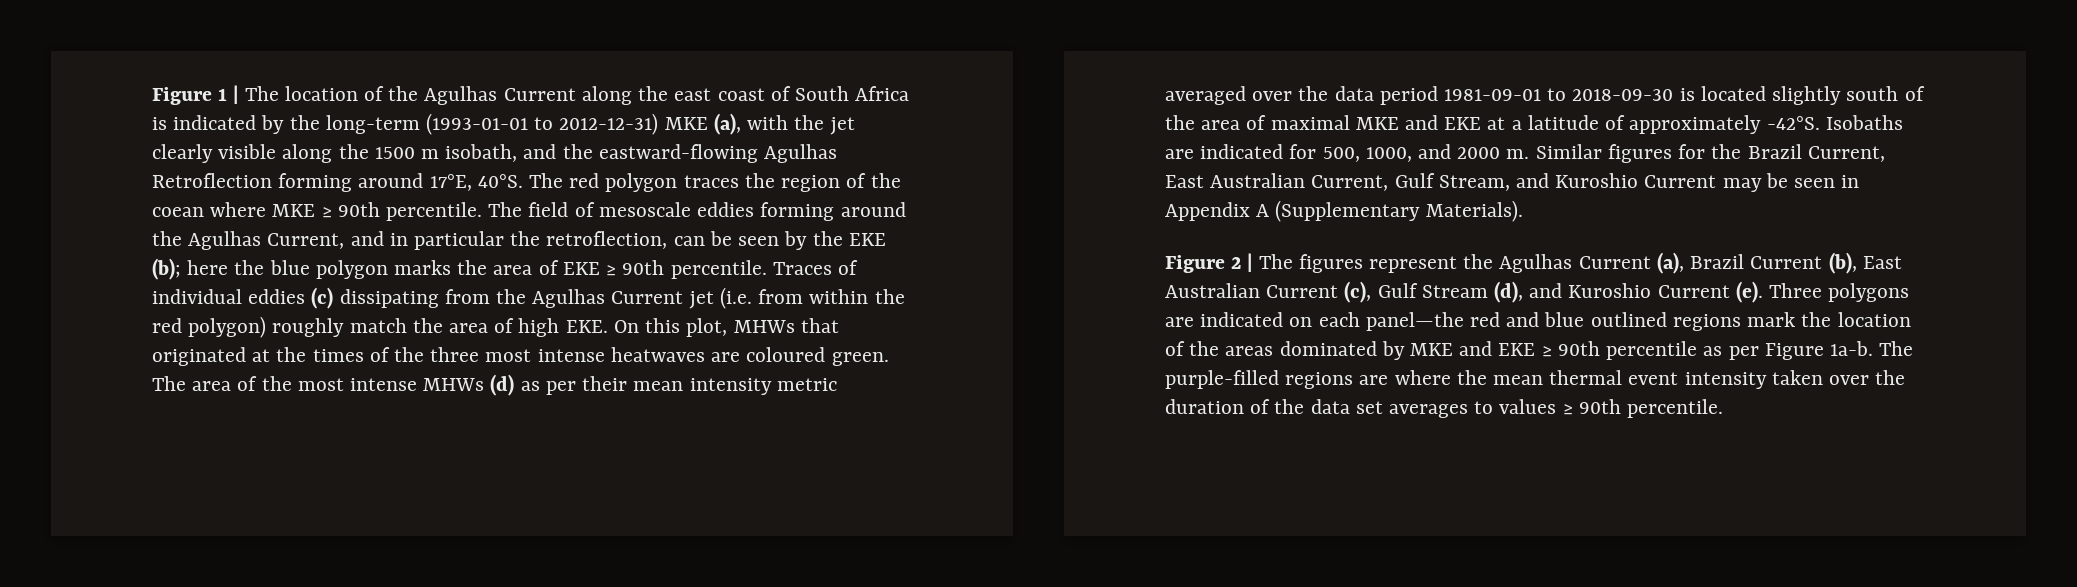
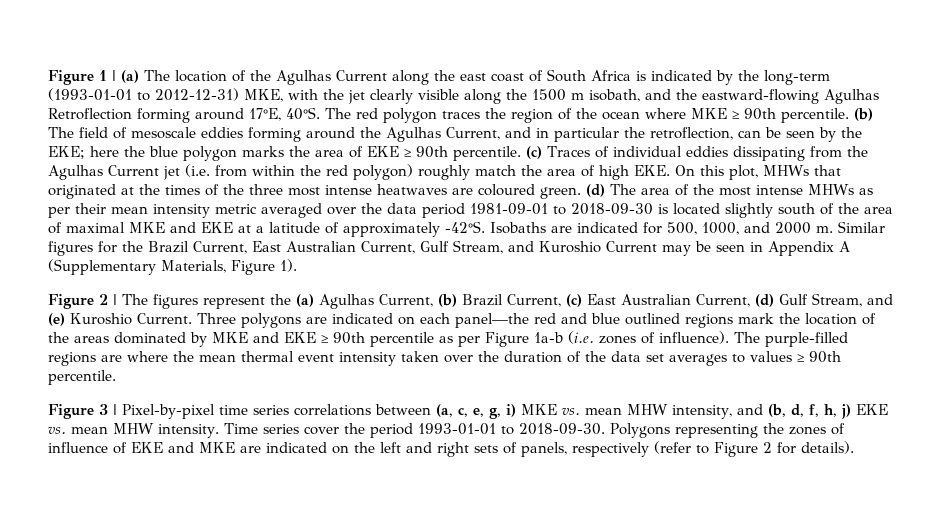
- Figure 1 | The location of the Agulhas Current along the east coast of South Africa is indicated by the long-term (1993-01-01 to 2012-12-31) MKE (a), with the jet clearly visible along the 1500 m isobath, and the eastward-flowing Agulhas Retroflection forming around 17°E, 40°S.
+ Figure 1 | (a) The location of the Agulhas Current along the east coast of South Africa is indicated by the long-term (1993-01-01 to 2012-12-31) MKE, with the jet clearly visible along the 1500 m isobath, and the eastward-flowing Agulhas Retroflection forming around 17°E, 40°S.
- The red polygon traces the region of the coean where MKE ≥ 90th percentile.
+ The red polygon traces the region of the ocean where MKE ≥ 90th percentile.
- The field of mesoscale eddies forming around the Agulhas Current, and in particular the retroflection, can be seen by the EKE (b); here the blue polygon marks the area of EKE ≥ 90th percentile.
+ (b) The field of mesoscale eddies forming around the Agulhas Current, and in particular the retroflection, can be seen by the EKE; here the blue polygon marks the area of EKE ≥ 90th percentile.
- Traces of individual eddies (c) dissipating from the Agulhas Current jet (i.e. from within the red polygon) roughly match the area of high EKE. On this plot, MHWs that originated at the times of the three most intense heatwaves are coloured green.
+ (c) Traces of individual eddies dissipating from the Agulhas Current jet (i.e. from within the red polygon) roughly match the area of high EKE. On this plot, MHWs that originated at the times of the three most intense heatwaves are coloured green.
- The area of the most intense MHWs (d) as per their mean intensity metric averaged over the data period 1981-09-01 to 2018-09-30 is located slightly south of the area of maximal MKE and EKE at a latitude of approximately -42°S.
+ (d) The area of the most intense MHWs as per their mean intensity metric averaged over the data period 1981-09-01 to 2018-09-30 is located slightly south of the area of maximal MKE and EKE at a latitude of approximately -42°S.
- Similar figures for the Brazil Current, East Australian Current, Gulf Stream, and Kuroshio Current may be seen in Appendix A (Supplementary Materials).
+ Similar figures for the Brazil Current, East Australian Current, Gulf Stream, and Kuroshio Current may be seen in Appendix A (Supplementary Materials, Figure 1).
- Figure 2 | The figures represent the Agulhas Current (a), Brazil Current (b), East Australian Current (c), Gulf Stream (d), and Kuroshio Current (e).
+ Figure 2 | The figures represent the (a) Agulhas Current, (b) Brazil Current, (c) East Australian Current, (d) Gulf Stream, and (e) Kuroshio Current.
- Three polygons are indicated on each panel—the red and blue outlined regions mark the location of the areas dominated by MKE and EKE ≥ 90th percentile as per Figure 1a-b.
+ Three polygons are indicated on each panel—the red and blue outlined regions mark the location of the areas dominated by MKE and EKE ≥ 90th percentile as per Figure 1a-b (i.e. zones of influence).
+ Figure 3 | Pixel-by-pixel time series correlations between (a, c, e, g, i) MKE vs. mean MHW intensity, and (b, d, f, h, j) EKE vs. mean MHW intensity. Time series cover the period 1993-01-01 to 2018-09-30. Polygons representing the zones of influence of EKE and MKE are indicated on the left and right sets of panels, respectively (refer to Figure 2 for details).

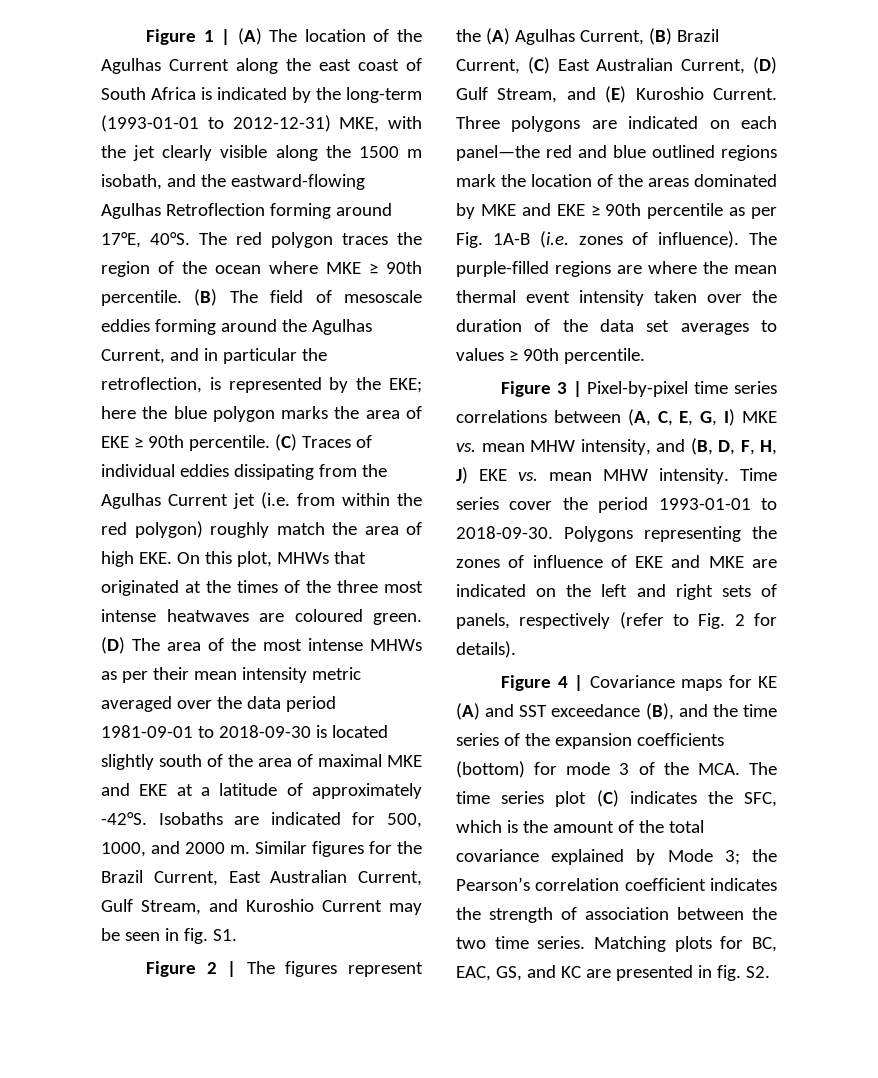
- Figure 1 | (a) The location of the Agulhas Current along the east coast of South Africa is indicated by the long-term (1993-01-01 to 2012-12-31) MKE, with the jet clearly visible along the 1500 m isobath, and the eastward-flowing Agulhas Retroflection forming around 17°E, 40°S.
+ Figure 1 | (A) The location of the Agulhas Current along the east coast of South Africa is indicated by the long-term (1993-01-01 to 2012-12-31) MKE, with the jet clearly visible along the 1500 m isobath, and the eastward-flowing Agulhas Retroflection forming around 17°E, 40°S.
- (b) The field of mesoscale eddies forming around the Agulhas Current, and in particular the retroflection, can be seen by the EKE; here the blue polygon marks the area of EKE ≥ 90th percentile.
+ (B) The field of mesoscale eddies forming around the Agulhas Current, and in particular the retroflection, is represented by the EKE; here the blue polygon marks the area of EKE ≥ 90th percentile.
- (c) Traces of individual eddies dissipating from the Agulhas Current jet (i.e. from within the red polygon) roughly match the area of high EKE. On this plot, MHWs that originated at the times of the three most intense heatwaves are coloured green.
+ (C) Traces of individual eddies dissipating from the Agulhas Current jet (i.e. from within the red polygon) roughly match the area of high EKE. On this plot, MHWs that originated at the times of the three most intense heatwaves are coloured green.
- (d) The area of the most intense MHWs as per their mean intensity metric averaged over the data period 1981-09-01 to 2018-09-30 is located slightly south of the area of maximal MKE and EKE at a latitude of approximately -42°S.
+ (D) The area of the most intense MHWs as per their mean intensity metric averaged over the data period 1981-09-01 to 2018-09-30 is located slightly south of the area of maximal MKE and EKE at a latitude of approximately -42°S.
- Similar figures for the Brazil Current, East Australian Current, Gulf Stream, and Kuroshio Current may be seen in Appendix A (Supplementary Materials, Figure 1).
+ Similar figures for the Brazil Current, East Australian Current, Gulf Stream, and Kuroshio Current may be seen in fig. S1.
- Figure 2 | The figures represent the (a) Agulhas Current, (b) Brazil Current, (c) East Australian Current, (d) Gulf Stream, and (e) Kuroshio Current.
+ Figure 2 | The figures represent the (A) Agulhas Current, (B) Brazil Current, (C) East Australian Current, (D) Gulf Stream, and (E) Kuroshio Current.
- Three polygons are indicated on each panel—the red and blue outlined regions mark the location of the areas dominated by MKE and EKE ≥ 90th percentile as per Figure 1a-b (i.e. zones of influence).
+ Three polygons are indicated on each panel—the red and blue outlined regions mark the location of the areas dominated by MKE and EKE ≥ 90th percentile as per Fig. 1A-B (i.e. zones of influence).
- Figure 3 | Pixel-by-pixel time series correlations between (a, c, e, g, i) MKE vs. mean MHW intensity, and (b, d, f, h, j) EKE vs. mean MHW intensity.
+ Figure 3 | Pixel-by-pixel time series correlations between (A, C, E, G, I) MKE vs. mean MHW intensity, and (B, D, F, H, J) EKE vs. mean MHW intensity.
- Polygons representing the zones of influence of EKE and MKE are indicated on the left and right sets of panels, respectively (refer to Figure 2 for details).
+ Polygons representing the zones of influence of EKE and MKE are indicated on the left and right sets of panels, respectively (refer to Fig. 2 for details).
+ Figure 4 | Covariance maps for KE (A) and SST exceedance (B), and the time series of the expansion coefficients (bottom) for mode 3 of the MCA. The time series plot (C) indicates the SFC, which is the amount of the total covariance explained by Mode 3; the Pearson’s correlation coefficient indicates the strength of association between the two time series. Matching plots for BC, EAC, GS, and KC are presented in fig. S2.

